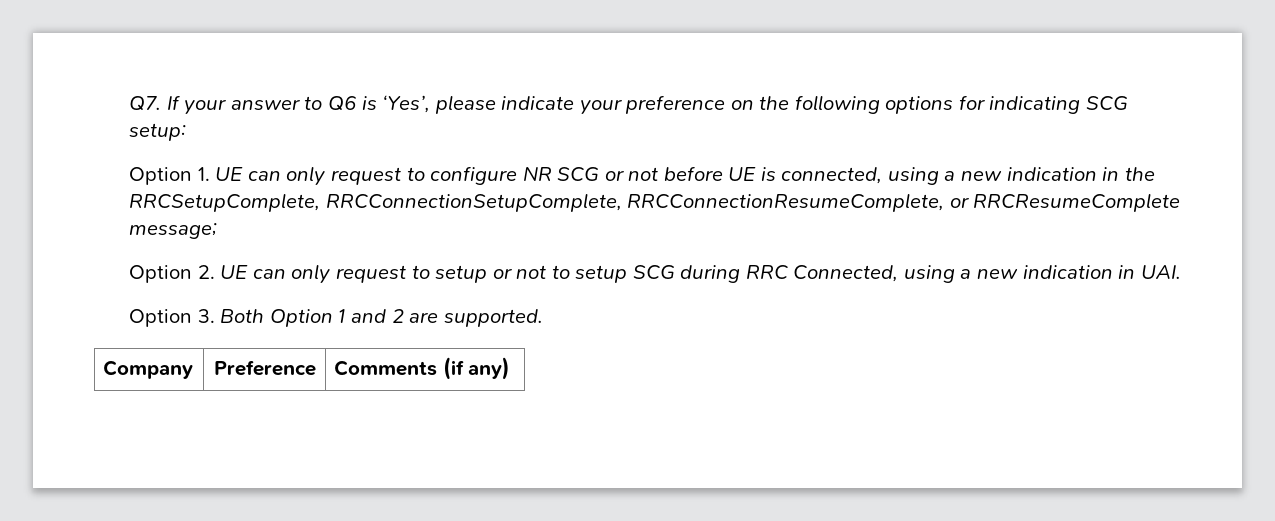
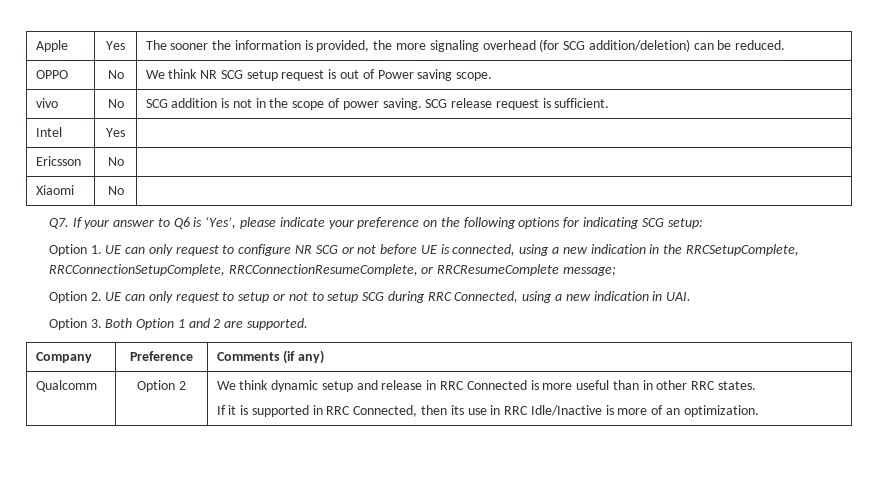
+ Apple | Yes | The sooner the information is provided, the more signaling overhead (for SCG addition/deletion) can be reduced.
+ OPPO | No | We think NR SCG setup request is out of Power saving scope.
+ vivo | No | SCG addition is not in the scope of power saving. SCG release request is sufficient.
+ Intel | Yes |
+ Ericsson | No |
+ Xiaomi | No |
+ Qualcomm | Option 2 | We think dynamic setup and release in RRC Connected is more useful than in other RRC states.
+ If it is supported in RRC Connected, then its use in RRC Idle/Inactive is more of an optimization.

